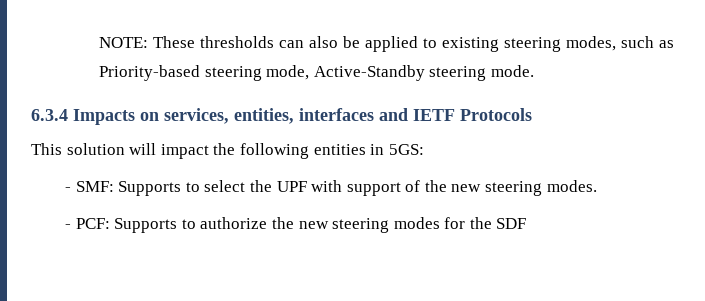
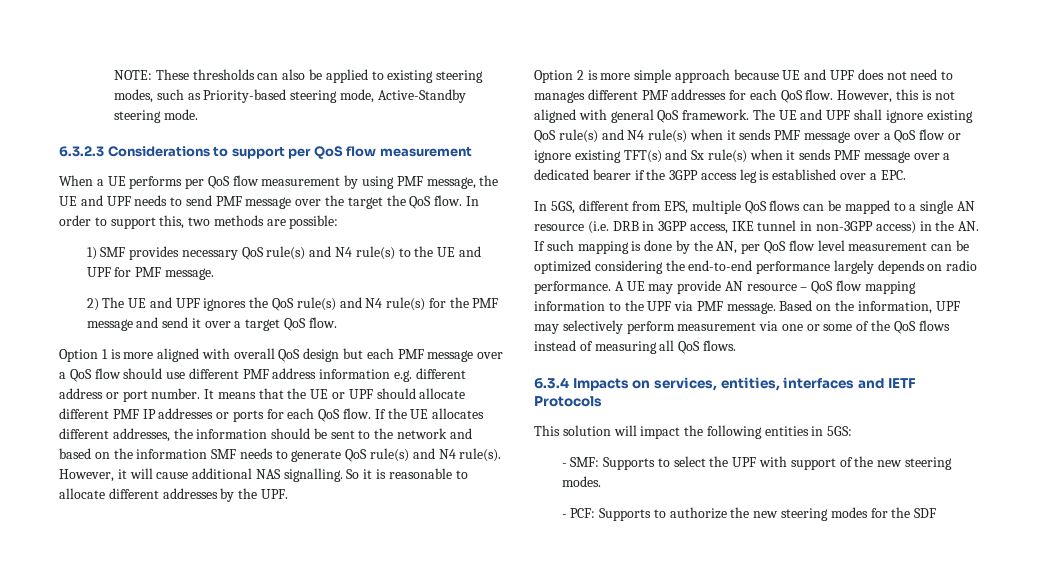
+ 6.3.2.3 Considerations to support per QoS flow measurement
+ When a UE performs per QoS flow measurement by using PMF message, the UE and UPF needs to send PMF message over the target the QoS flow. In order to support this, two methods are possible:
+ 1) SMF provides necessary QoS rule(s) and N4 rule(s) to the UE and UPF for PMF message.
+ 2) The UE and UPF ignores the QoS rule(s) and N4 rule(s) for the PMF message and send it over a target QoS flow.
+ Option 1 is more aligned with overall QoS design but each PMF message over a QoS flow should use different PMF address information e.g. different address or port number. It means that the UE or UPF should allocate different PMF IP addresses or ports for each QoS flow. If the UE allocates different addresses, the information should be sent to the network and based on the information SMF needs to generate QoS rule(s) and N4 rule(s). However, it will cause additional NAS signalling. So it is reasonable to allocate different addresses by the UPF.
+ Option 2 is more simple approach because UE and UPF does not need to manages different PMF addresses for each QoS flow. However, this is not aligned with general QoS framework. The UE and UPF shall ignore existing QoS rule(s) and N4 rule(s) when it sends PMF message over a QoS flow or ignore existing TFT(s) and Sx rule(s) when it sends PMF message over a dedicated bearer if the 3GPP access leg is established over a EPC.
+ In 5GS, different from EPS, multiple QoS flows can be mapped to a single AN resource (i.e. DRB in 3GPP access, IKE tunnel in non-3GPP access) in the AN. If such mapping is done by the AN, per QoS flow level measurement can be optimized considering the end-to-end performance largely depends on radio performance. A UE may provide AN resource – QoS flow mapping information to the UPF via PMF message. Based on the information, UPF may selectively perform measurement via one or some of the QoS flows instead of measuring all QoS flows.

